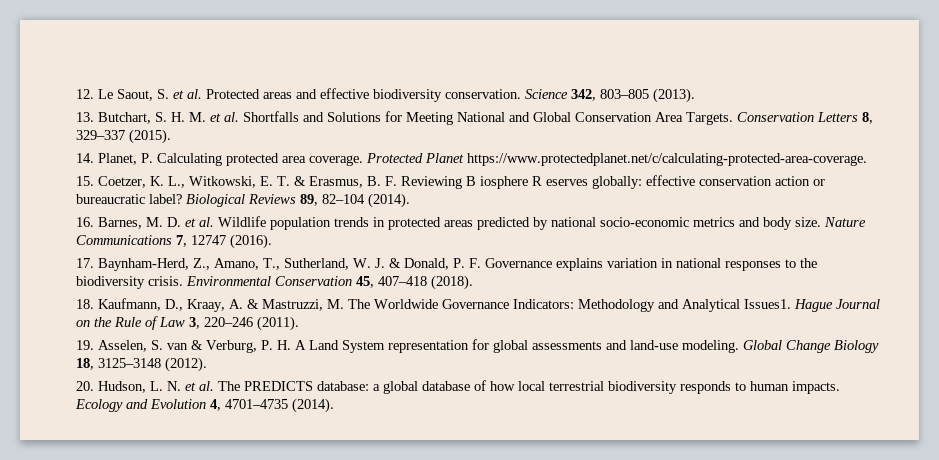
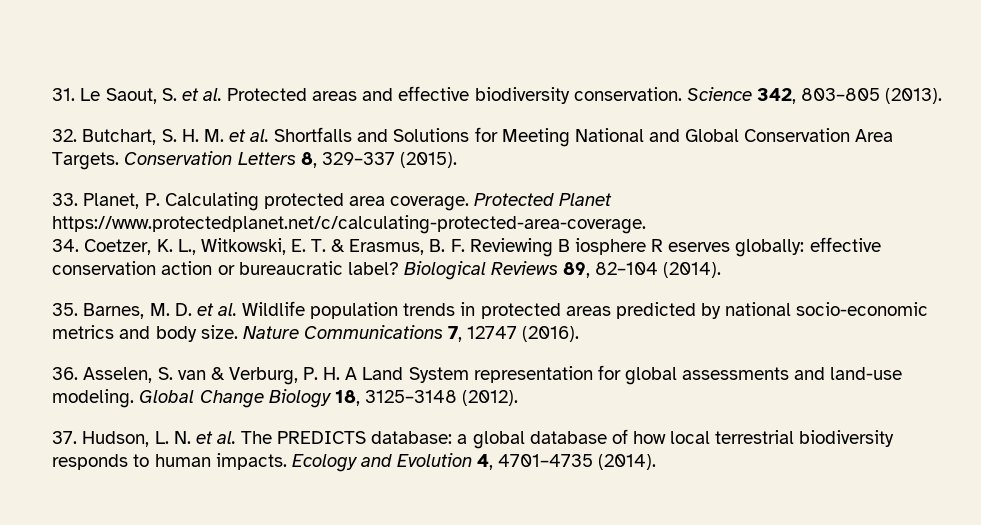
- 12. Le Saout, S. et al. Protected areas and effective biodiversity conservation.
+ 31. Le Saout, S. et al. Protected areas and effective biodiversity conservation.
- 13. Butchart, S. H. M. et al. Shortfalls and Solutions for Meeting National and Global Conservation Area Targets.
+ 32. Butchart, S. H. M. et al. Shortfalls and Solutions for Meeting National and Global Conservation Area Targets.
- 14. Planet, P. Calculating protected area coverage.
+ 33. Planet, P. Calculating protected area coverage.
- 15. Coetzer, K. L., Witkowski, E. T. & Erasmus, B. F. Reviewing B iosphere R eserves globally: effective conservation action or bureaucratic label?
+ 34. Coetzer, K. L., Witkowski, E. T. & Erasmus, B. F. Reviewing B iosphere R eserves globally: effective conservation action or bureaucratic label?
- 16. Barnes, M. D. et al. Wildlife population trends in protected areas predicted by national socio-economic metrics and body size.
+ 35. Barnes, M. D. et al. Wildlife population trends in protected areas predicted by national socio-economic metrics and body size.
- 17. Baynham-Herd, Z., Amano, T., Sutherland, W. J. & Donald, P. F. Governance explains variation in national responses to the biodiversity crisis. Environmental Conservation 45, 407–418 (2018).
- 18. Kaufmann, D., Kraay, A. & Mastruzzi, M. The Worldwide Governance Indicators: Methodology and Analytical Issues1. Hague Journal on the Rule of Law 3, 220–246 (2011).
- 19. Asselen, S. van & Verburg, P. H. A Land System representation for global assessments and land-use modeling.
+ 36. Asselen, S. van & Verburg, P. H. A Land System representation for global assessments and land-use modeling.
- 20. Hudson, L. N. et al. The PREDICTS database: a global database of how local terrestrial biodiversity responds to human impacts.
+ 37. Hudson, L. N. et al. The PREDICTS database: a global database of how local terrestrial biodiversity responds to human impacts.

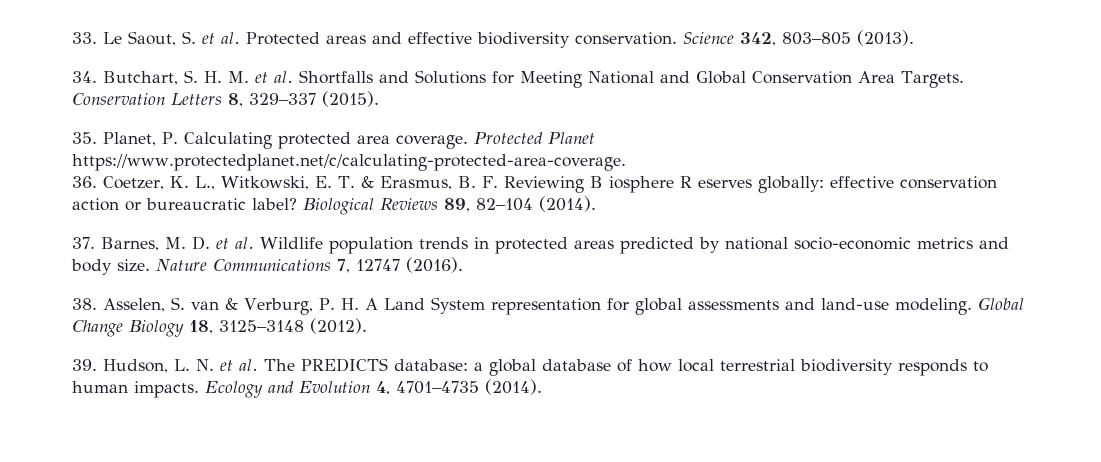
- 31. Le Saout, S. et al. Protected areas and effective biodiversity conservation.
+ 33. Le Saout, S. et al. Protected areas and effective biodiversity conservation.
- 32. Butchart, S. H. M. et al. Shortfalls and Solutions for Meeting National and Global Conservation Area Targets.
+ 34. Butchart, S. H. M. et al. Shortfalls and Solutions for Meeting National and Global Conservation Area Targets.
- 33. Planet, P. Calculating protected area coverage.
+ 35. Planet, P. Calculating protected area coverage.
- 34. Coetzer, K. L., Witkowski, E. T. & Erasmus, B. F. Reviewing B iosphere R eserves globally: effective conservation action or bureaucratic label?
+ 36. Coetzer, K. L., Witkowski, E. T. & Erasmus, B. F. Reviewing B iosphere R eserves globally: effective conservation action or bureaucratic label?
- 35. Barnes, M. D. et al. Wildlife population trends in protected areas predicted by national socio-economic metrics and body size.
+ 37. Barnes, M. D. et al. Wildlife population trends in protected areas predicted by national socio-economic metrics and body size.
- 36. Asselen, S. van & Verburg, P. H. A Land System representation for global assessments and land-use modeling.
+ 38. Asselen, S. van & Verburg, P. H. A Land System representation for global assessments and land-use modeling.
- 37. Hudson, L. N. et al. The PREDICTS database: a global database of how local terrestrial biodiversity responds to human impacts.
+ 39. Hudson, L. N. et al. The PREDICTS database: a global database of how local terrestrial biodiversity responds to human impacts.

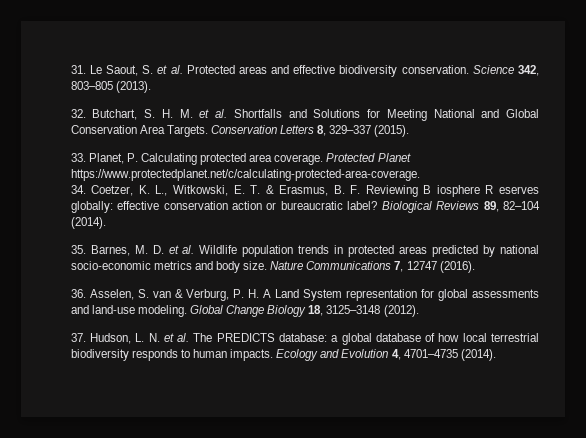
- 33. Le Saout, S. et al. Protected areas and effective biodiversity conservation.
+ 31. Le Saout, S. et al. Protected areas and effective biodiversity conservation.
- 34. Butchart, S. H. M. et al. Shortfalls and Solutions for Meeting National and Global Conservation Area Targets.
+ 32. Butchart, S. H. M. et al. Shortfalls and Solutions for Meeting National and Global Conservation Area Targets.
- 35. Planet, P. Calculating protected area coverage.
+ 33. Planet, P. Calculating protected area coverage.
- 36. Coetzer, K. L., Witkowski, E. T. & Erasmus, B. F. Reviewing B iosphere R eserves globally: effective conservation action or bureaucratic label?
+ 34. Coetzer, K. L., Witkowski, E. T. & Erasmus, B. F. Reviewing B iosphere R eserves globally: effective conservation action or bureaucratic label?
- 37. Barnes, M. D. et al. Wildlife population trends in protected areas predicted by national socio-economic metrics and body size.
+ 35. Barnes, M. D. et al. Wildlife population trends in protected areas predicted by national socio-economic metrics and body size.
- 38. Asselen, S. van & Verburg, P. H. A Land System representation for global assessments and land-use modeling.
+ 36. Asselen, S. van & Verburg, P. H. A Land System representation for global assessments and land-use modeling.
- 39. Hudson, L. N. et al. The PREDICTS database: a global database of how local terrestrial biodiversity responds to human impacts.
+ 37. Hudson, L. N. et al. The PREDICTS database: a global database of how local terrestrial biodiversity responds to human impacts.

